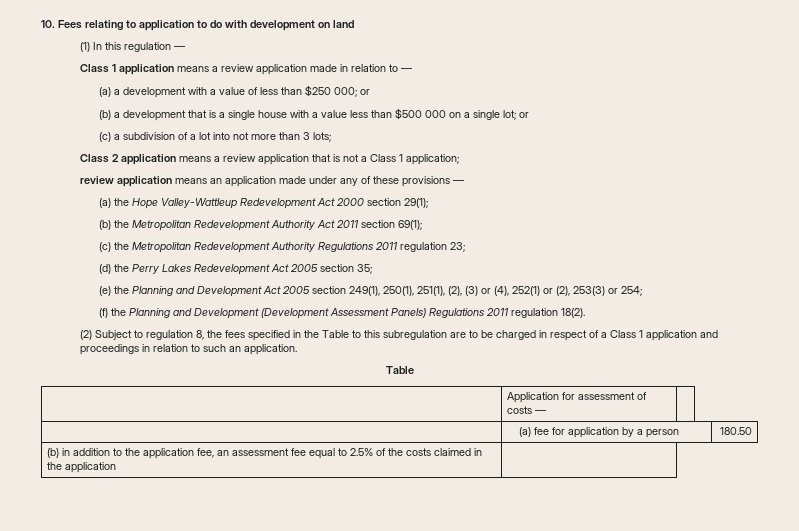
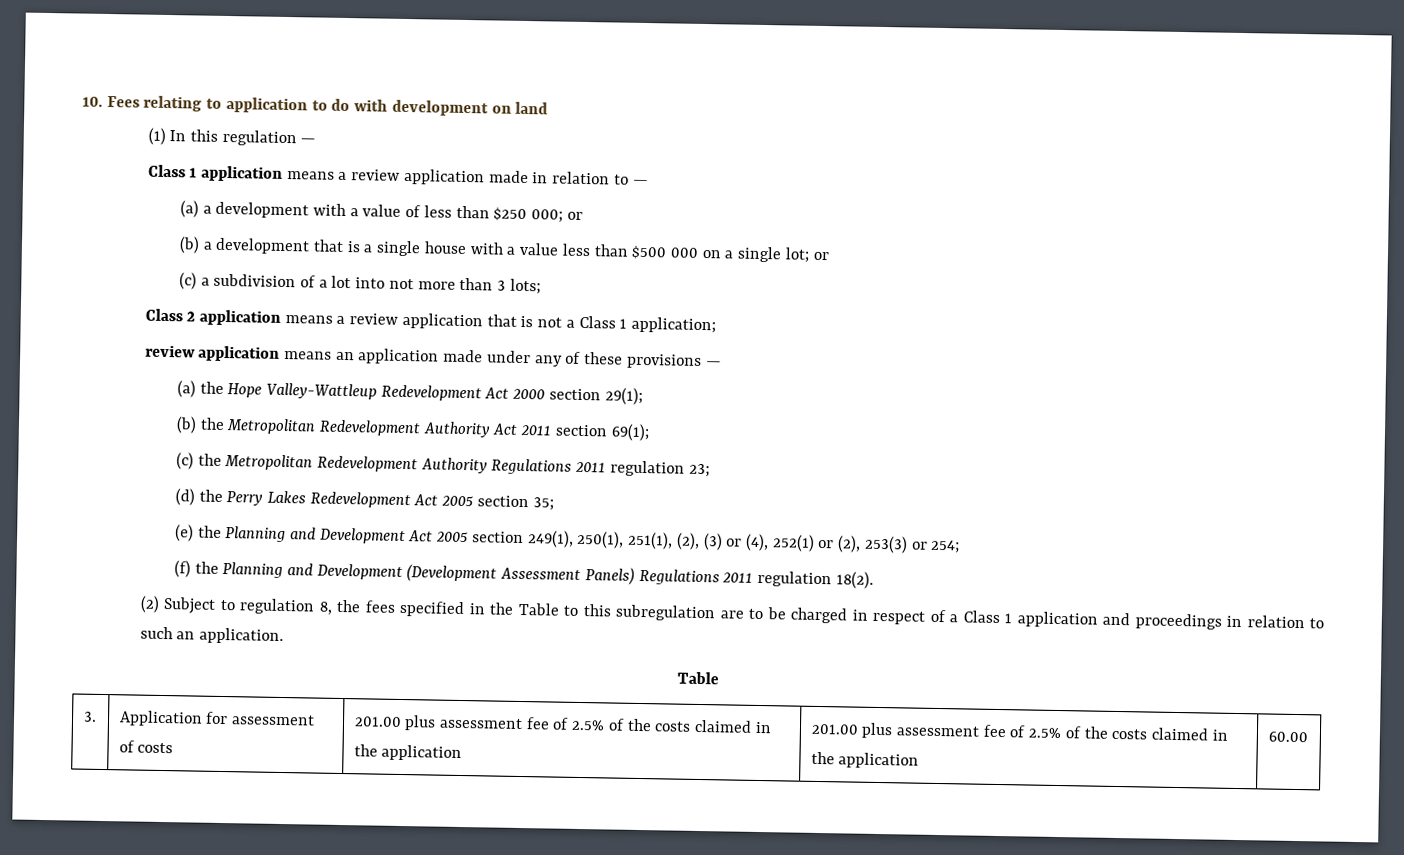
- | Application for assessment of costs — |
- | (a) fee for application by a person | 180.50
- (b) in addition to the application fee, an assessment fee equal to 2.5% of the costs claimed in the application |
+ 3. | Application for assessment of costs | 201.00 plus assessment fee of 2.5% of the costs claimed in the application | 201.00 plus assessment fee of 2.5% of the costs claimed in the application | 60.00

